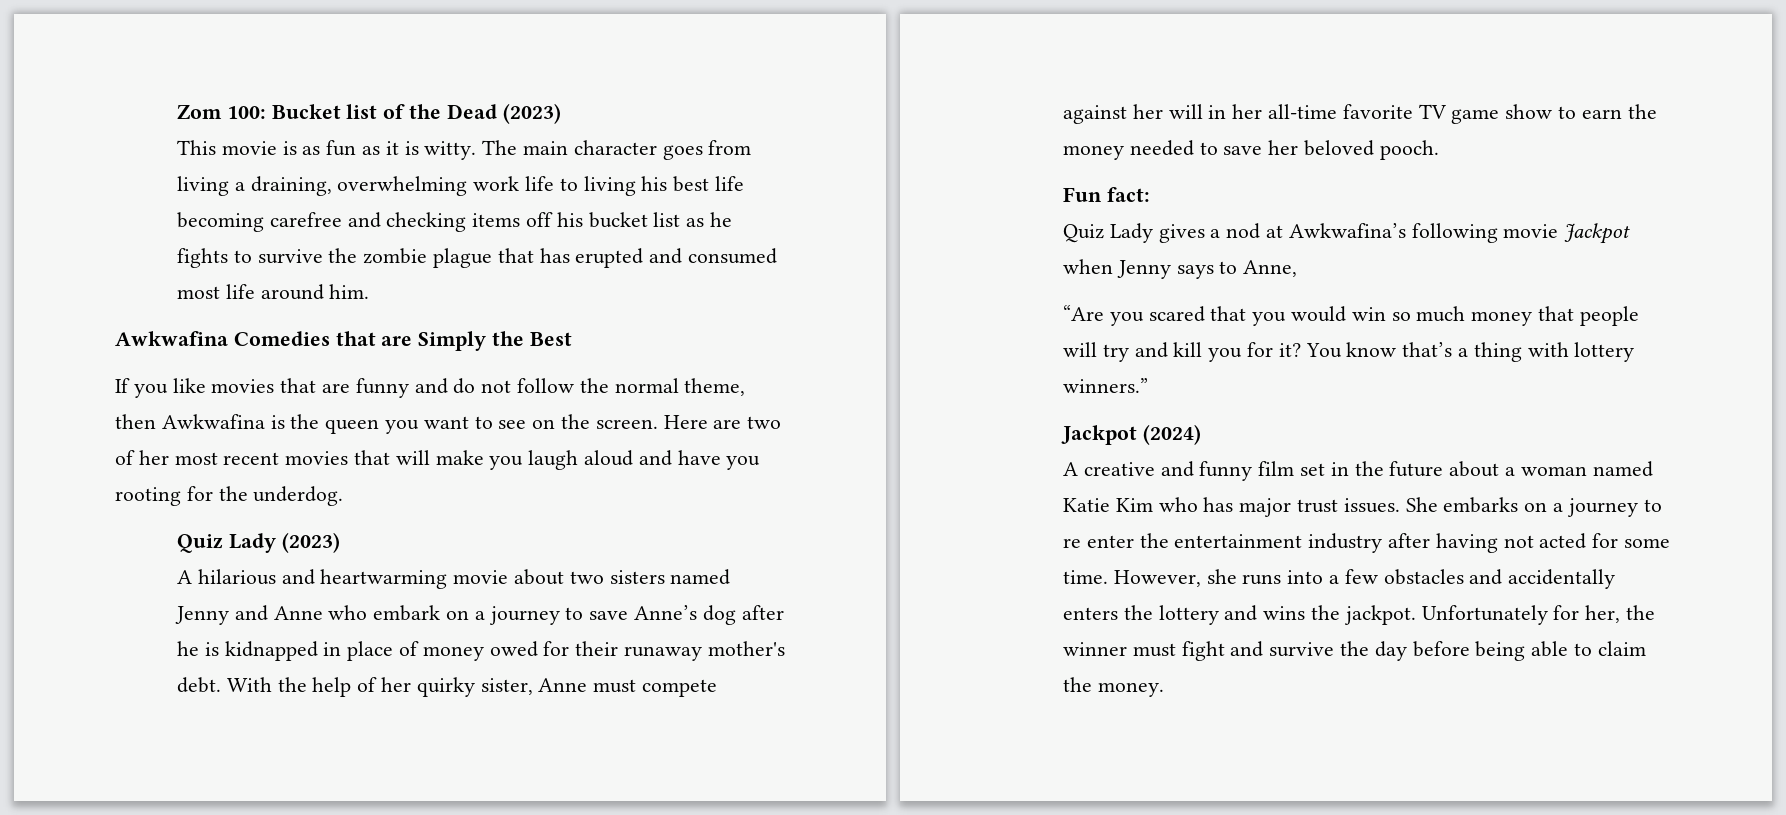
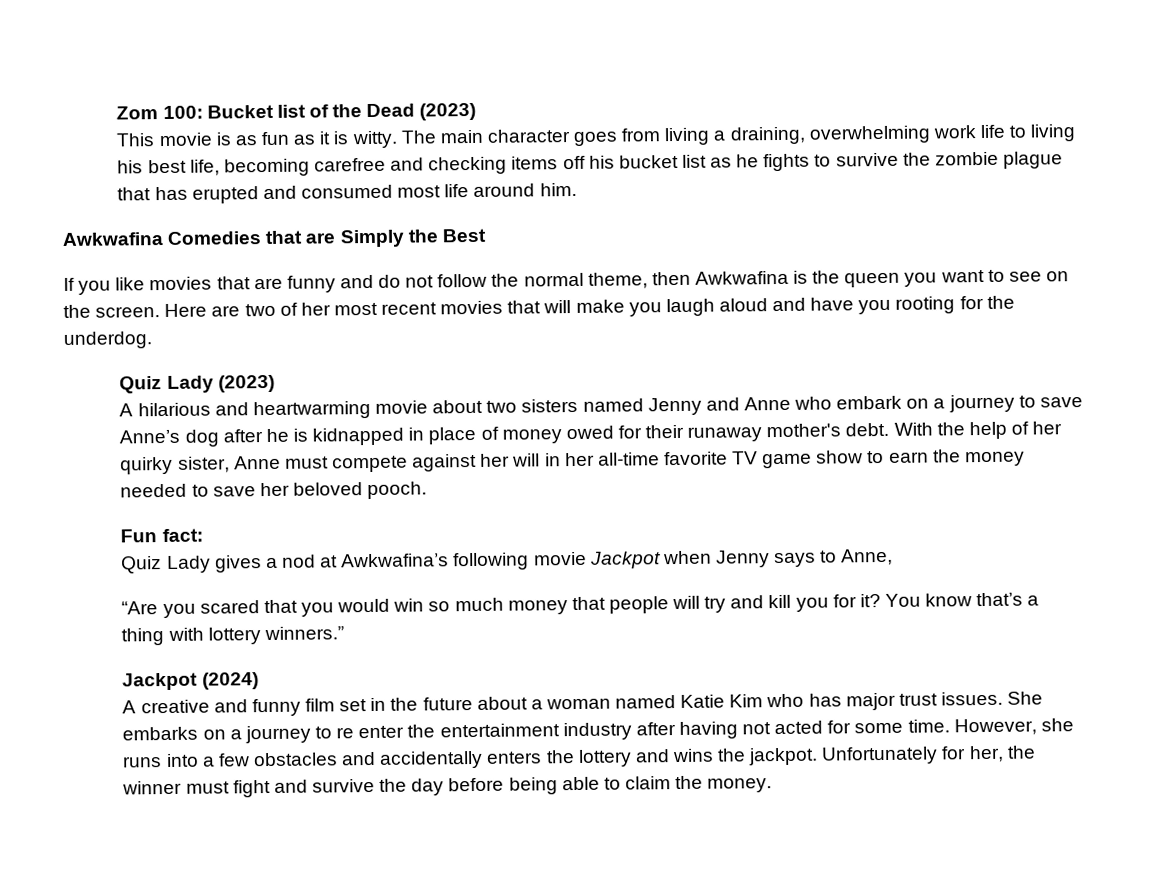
- The main character goes from living a draining, overwhelming work life to living his best life becoming carefree and checking items off his bucket list as he fights to survive the zombie plague that has erupted and consumed most life around him.
+ The main character goes from living a draining, overwhelming work life to living his best life, becoming carefree and checking items off his bucket list as he fights to survive the zombie plague that has erupted and consumed most life around him.

